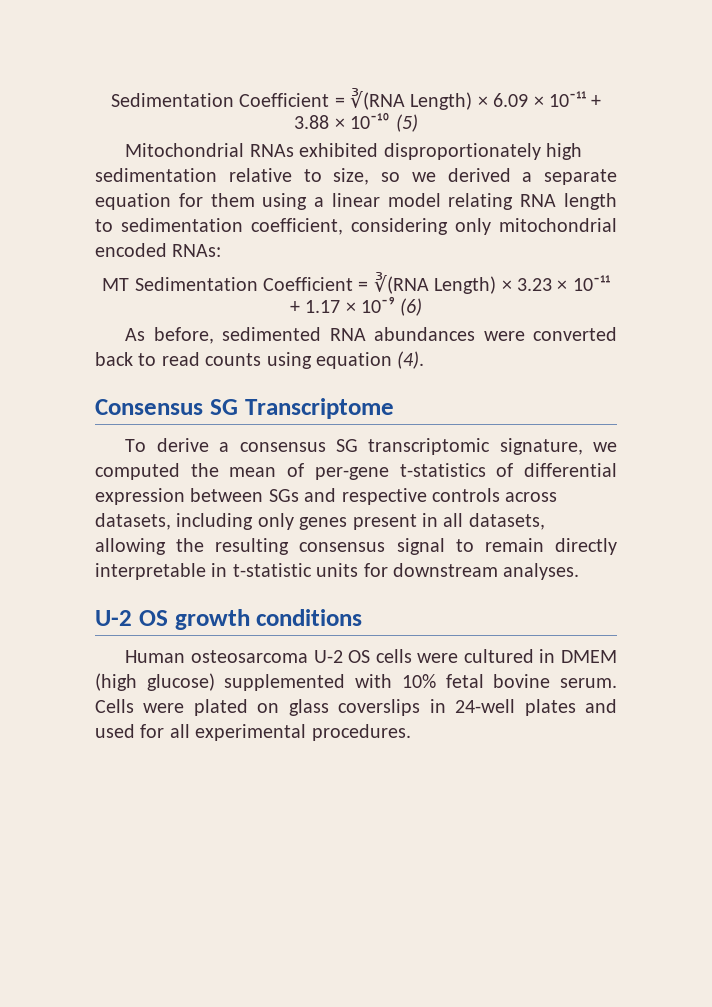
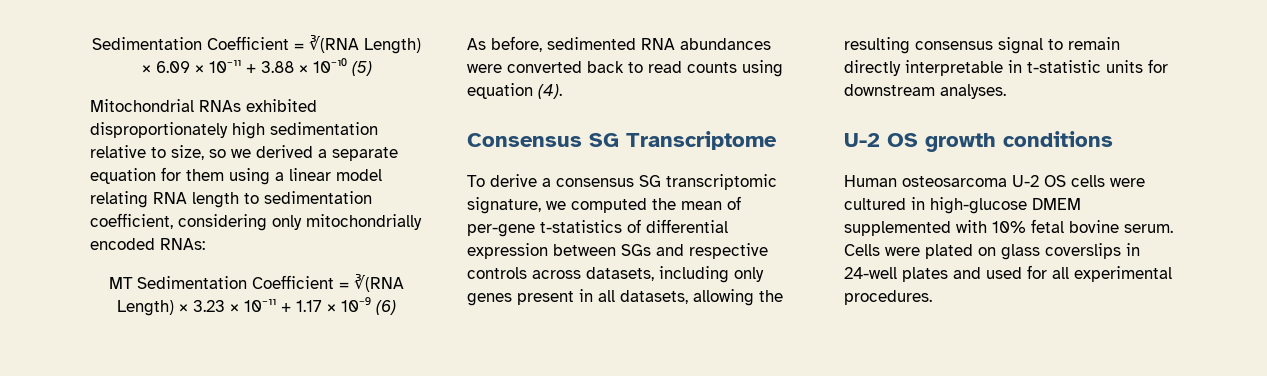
- Mitochondrial RNAs exhibited disproportionately high sedimentation relative to size, so we derived a separate equation for them using a linear model relating RNA length to sedimentation coefficient, considering only mitochondrial encoded RNAs:
+ Mitochondrial RNAs exhibited disproportionately high sedimentation relative to size, so we derived a separate equation for them using a linear model relating RNA length to sedimentation coefficient, considering only mitochondrially encoded RNAs:
- Human osteosarcoma U-2 OS cells were cultured in DMEM (high glucose) supplemented with 10% fetal bovine serum.
+ Human osteosarcoma U-2 OS cells were cultured in high-glucose DMEM supplemented with 10% fetal bovine serum.

